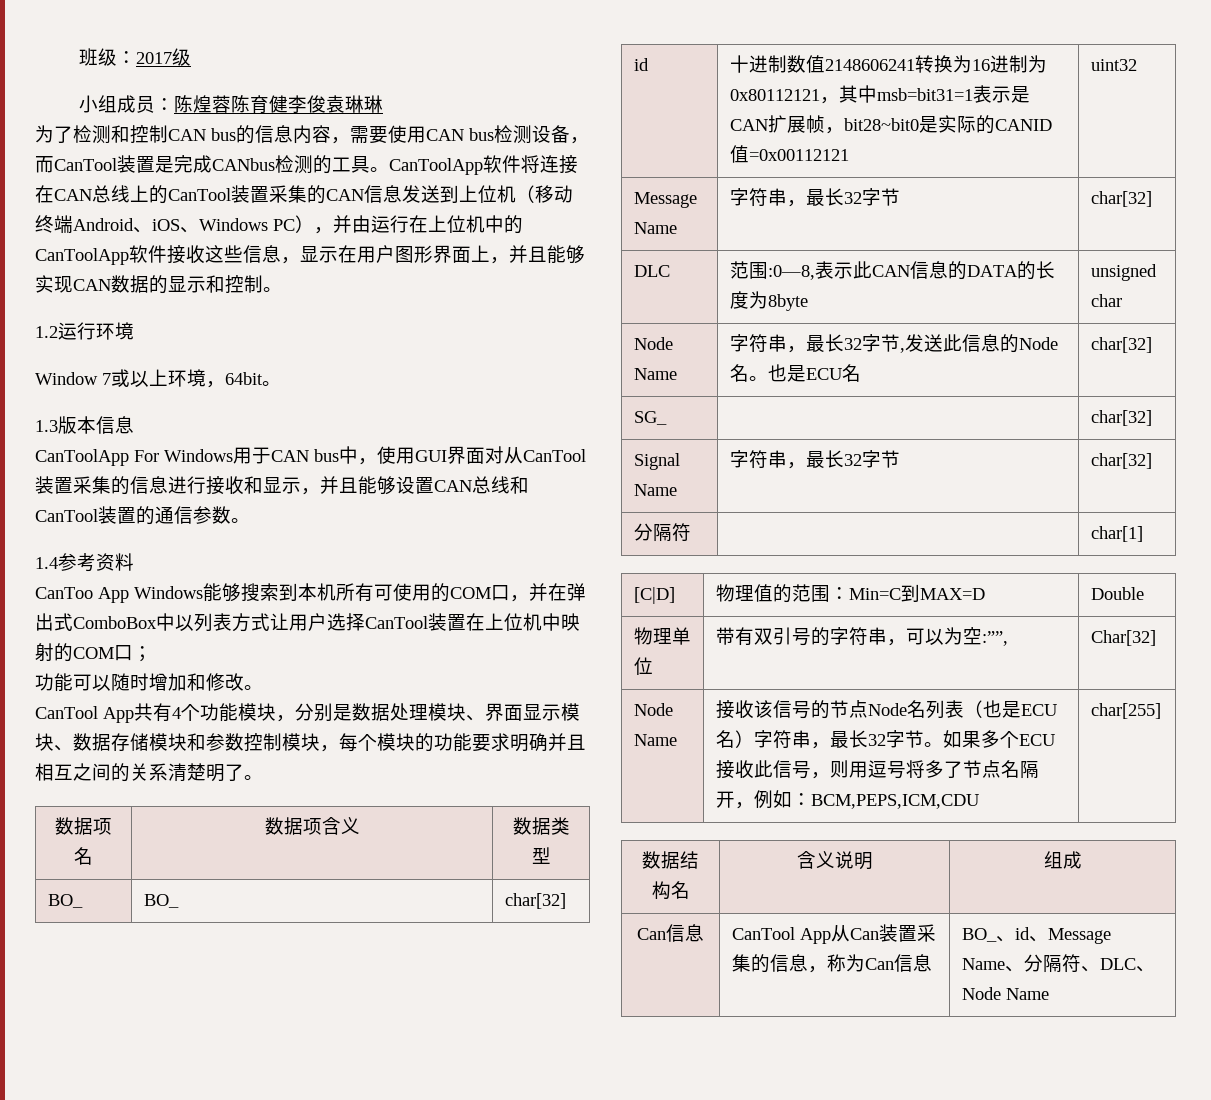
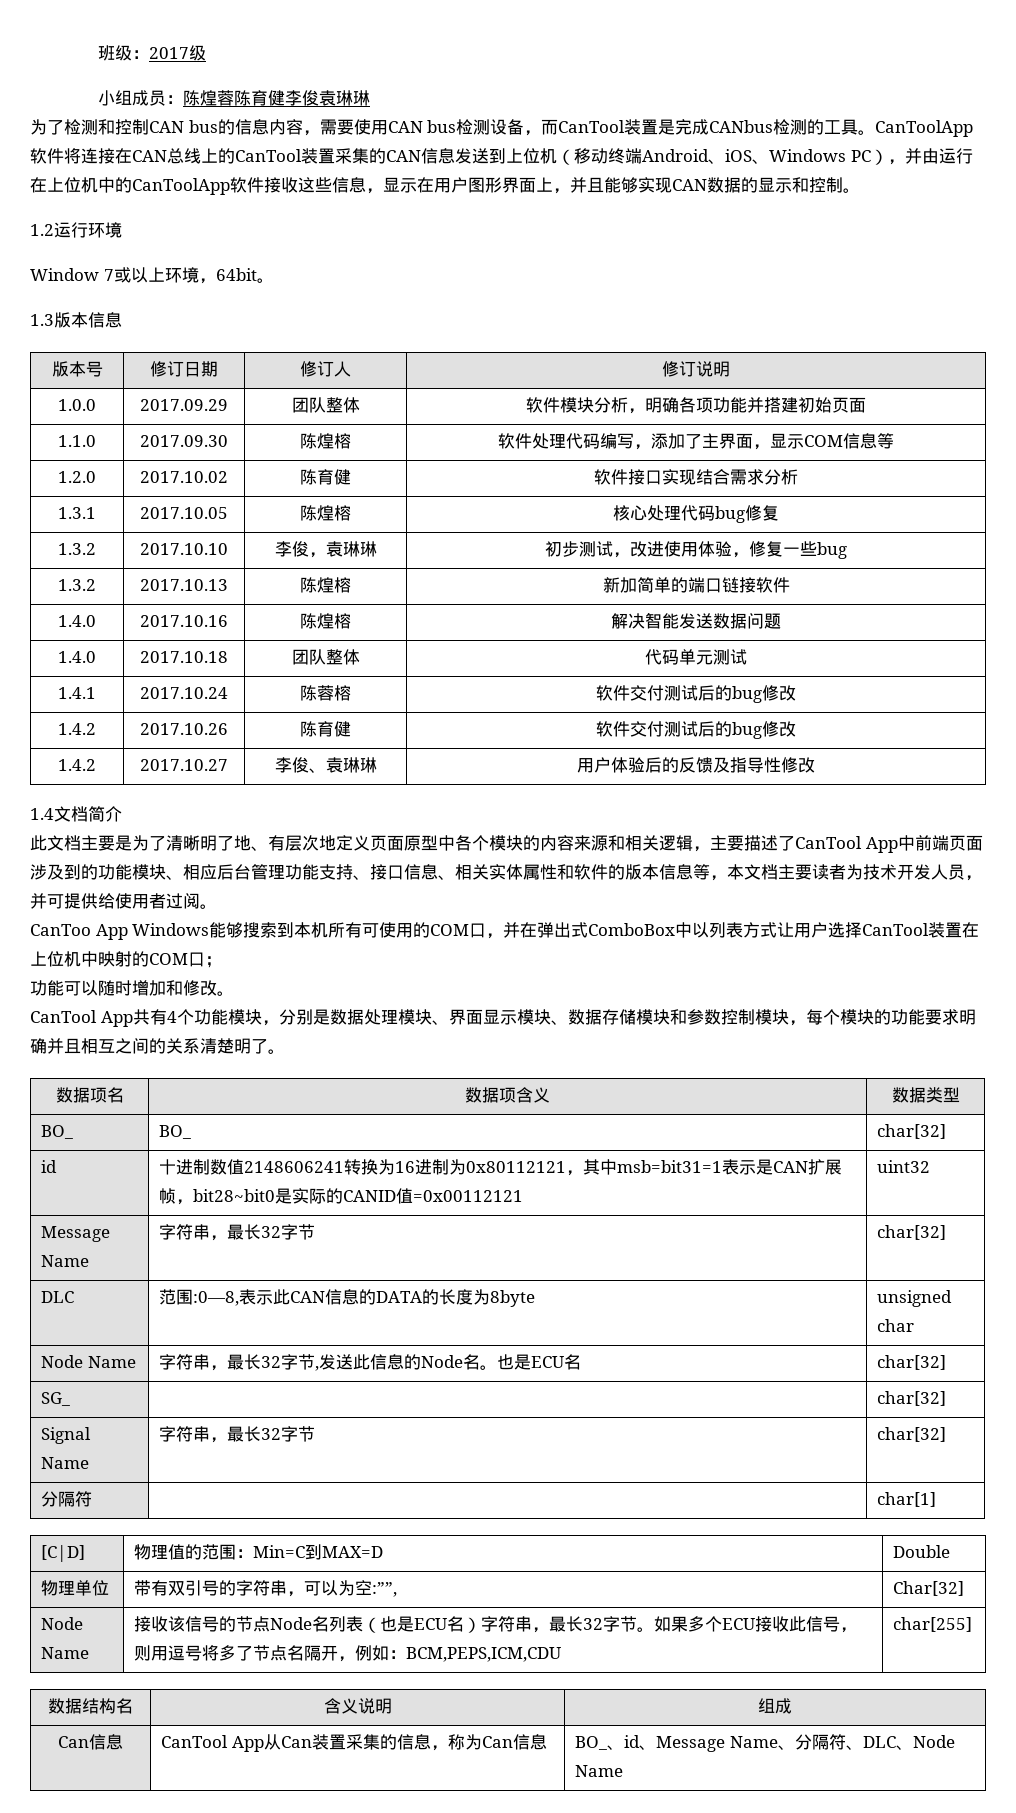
- CanToolApp For Windows用于CAN bus中，使用GUI界面对从CanTool装置采集的信息进行接收和显示，并且能够设置CAN总线和CanTool装置的通信参数。
- 1.4参考资料
+ 版本号 | 修订日期 | 修订人 | 修订说明
+ 1.0.0 | 2017.09.29 | 团队整体 | 软件模块分析，明确各项功能并搭建初始页面
+ 1.1.0 | 2017.09.30 | 陈煌榕 | 软件处理代码编写，添加了主界面，显示COM信息等
+ 1.2.0 | 2017.10.02 | 陈育健 | 软件接口实现结合需求分析
+ 1.3.1 | 2017.10.05 | 陈煌榕 | 核心处理代码bug修复
+ 1.3.2 | 2017.10.10 | 李俊，袁琳琳 | 初步测试，改进使用体验，修复一些bug
+ 1.3.2 | 2017.10.13 | 陈煌榕 | 新加简单的端口链接软件
+ 1.4.0 | 2017.10.16 | 陈煌榕 | 解决智能发送数据问题
+ 1.4.0 | 2017.10.18 | 团队整体 | 代码单元测试
+ 1.4.1 | 2017.10.24 | 陈蓉榕 | 软件交付测试后的bug修改
+ 1.4.2 | 2017.10.26 | 陈育健 | 软件交付测试后的bug修改
+ 1.4.2 | 2017.10.27 | 李俊、袁琳琳 | 用户体验后的反馈及指导性修改
+ 1.4文档简介
+ 此文档主要是为了清晰明了地、有层次地定义页面原型中各个模块的内容来源和相关逻辑，主要描述了CanTool App中前端页面涉及到的功能模块、相应后台管理功能支持、接口信息、相关实体属性和软件的版本信息等，本文档主要读者为技术开发人员，并可提供给使用者过阅。

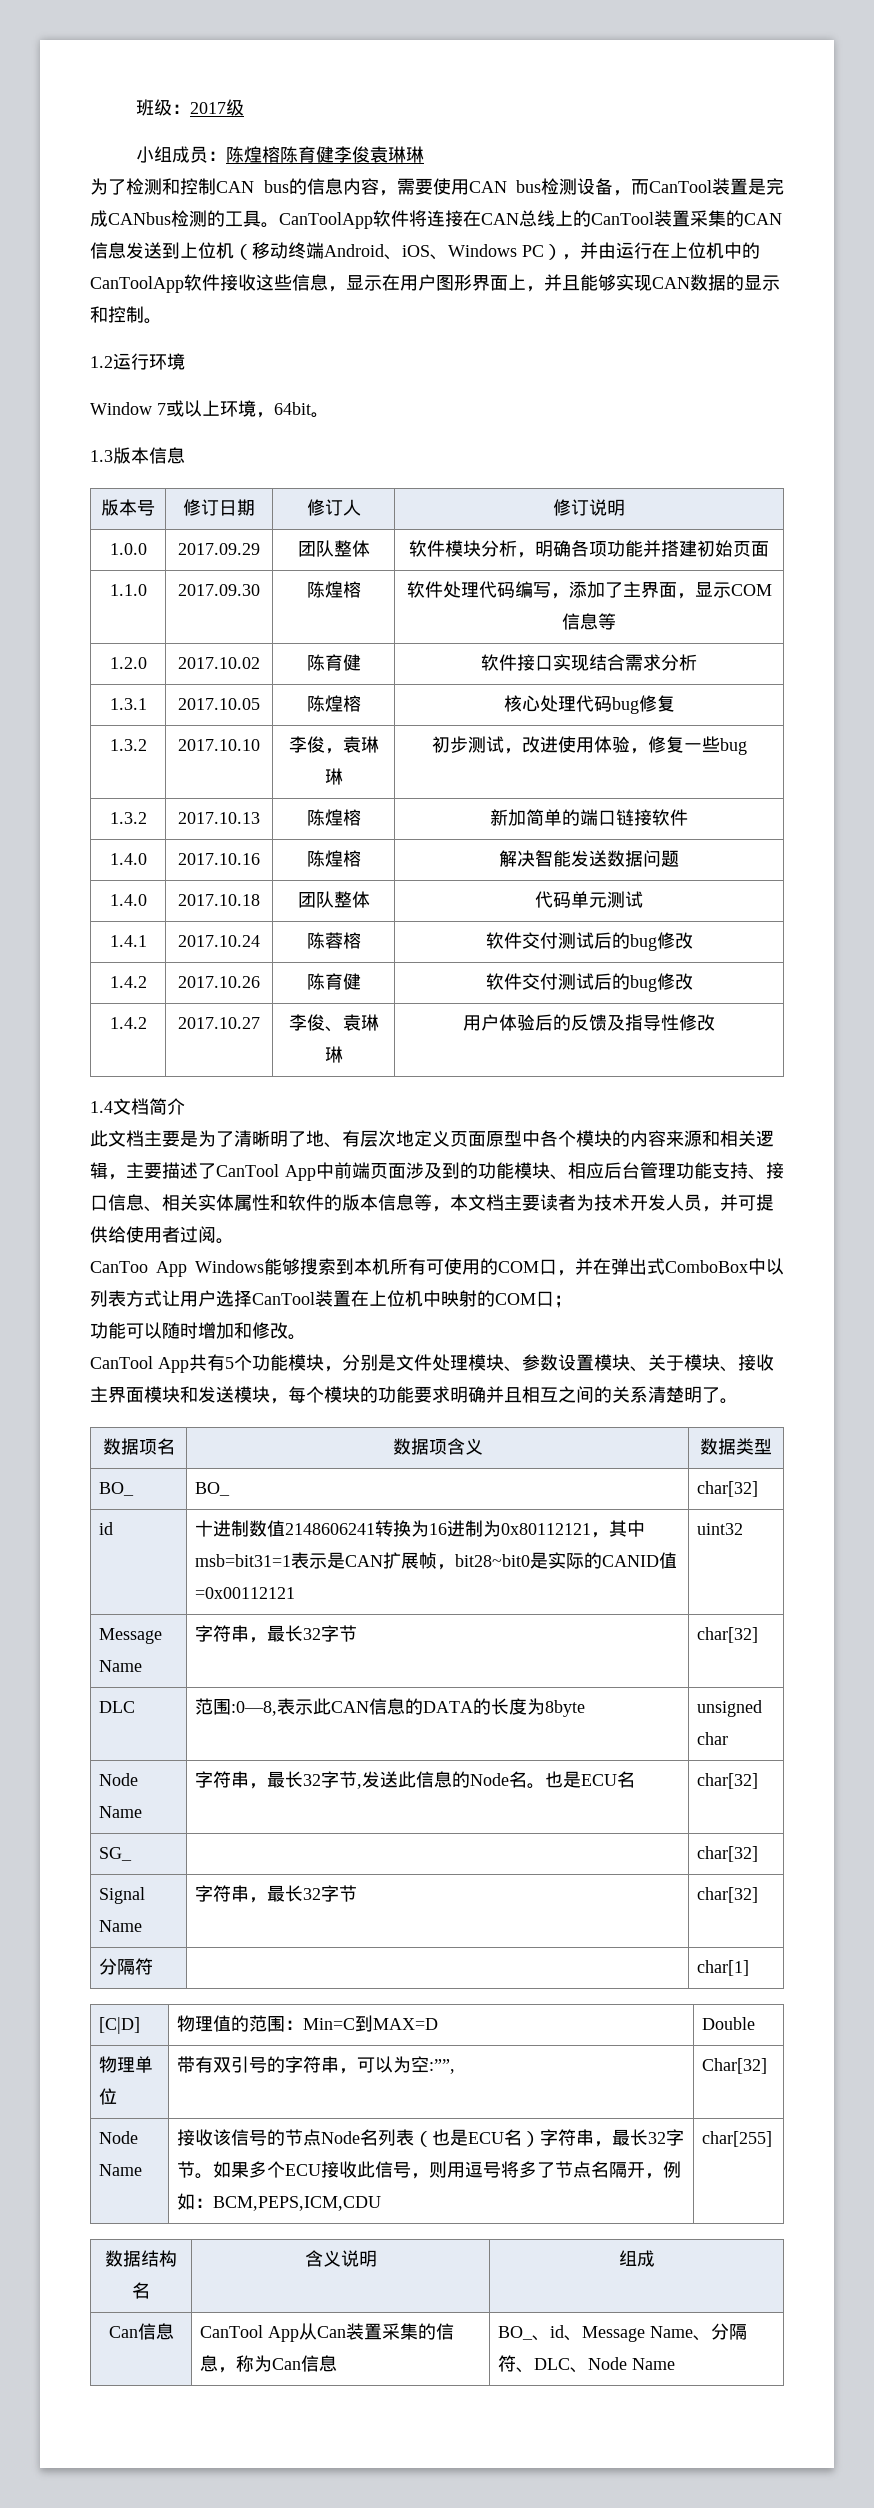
- 小组成员：陈煌蓉陈育健李俊袁琳琳
+ 小组成员：陈煌榕陈育健李俊袁琳琳
- CanTool App共有4个功能模块，分别是数据处理模块、界面显示模块、数据存储模块和参数控制模块，每个模块的功能要求明确并且相互之间的关系清楚明了。
+ CanTool App共有5个功能模块，分别是文件处理模块、参数设置模块、关于模块、接收主界面模块和发送模块，每个模块的功能要求明确并且相互之间的关系清楚明了。

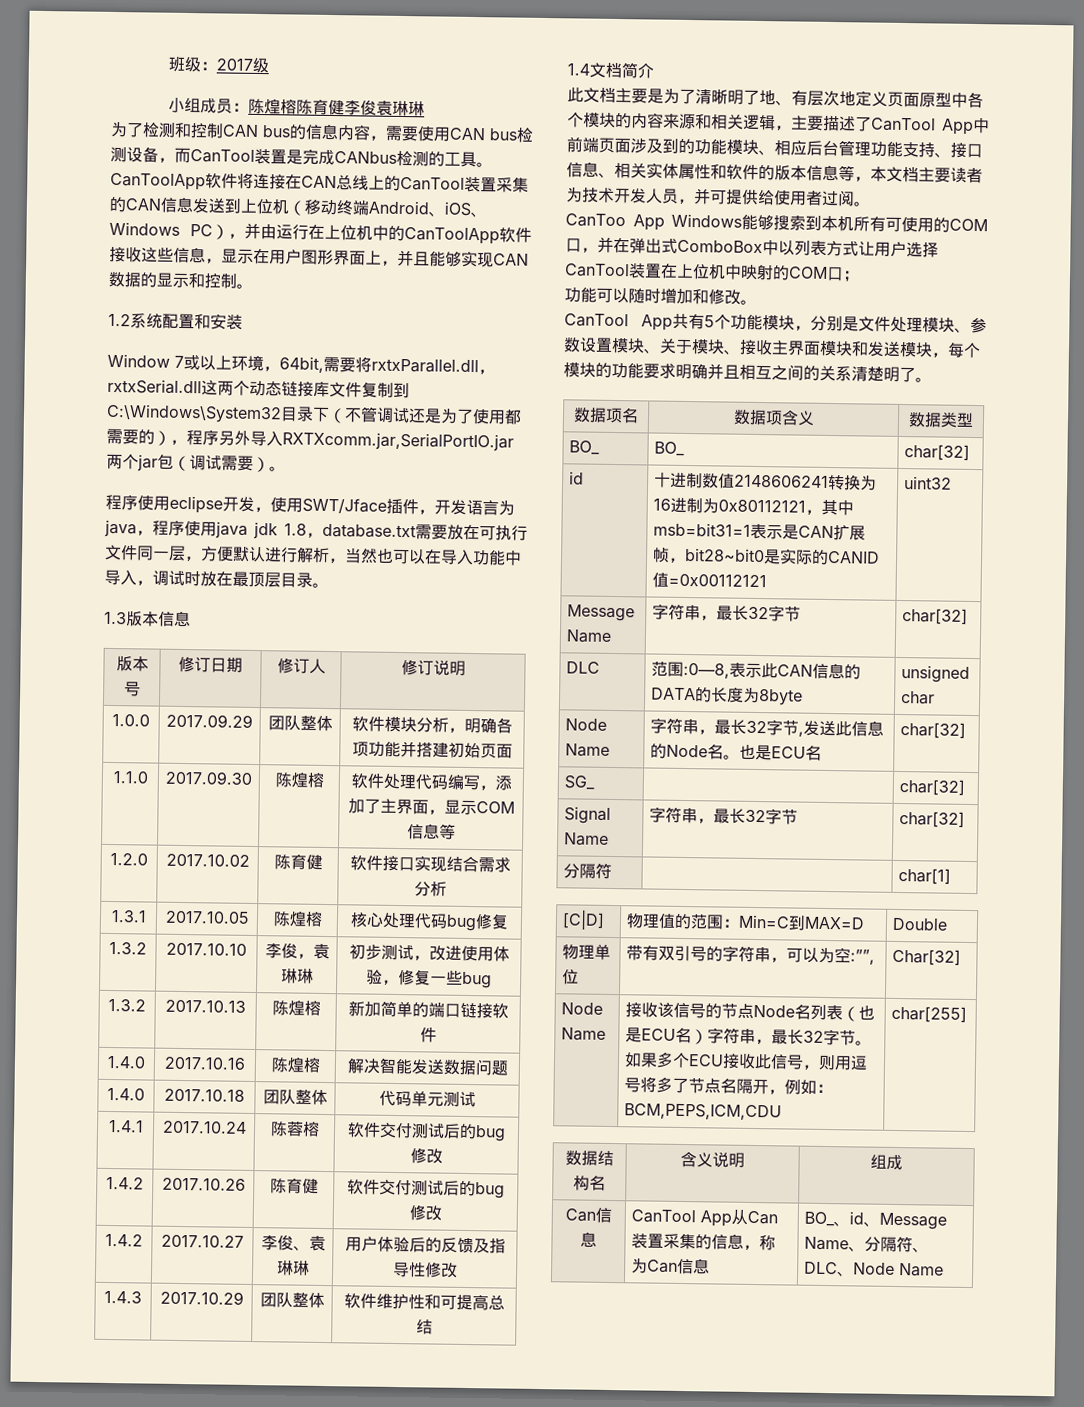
- 1.2运行环境
+ 1.2系统配置和安装
- Window 7或以上环境，64bit。
+ Window 7或以上环境，64bit,需要将rxtxParallel.dll，rxtxSerial.dll这两个动态链接库文件复制到C:\Windows\System32目录下（不管调试还是为了使用都需要的），程序另外导入RXTXcomm.jar,SerialPortIO.jar两个jar包（调试需要）。
+ 程序使用eclipse开发，使用SWT/Jface插件，开发语言为java，程序使用java jdk 1.8，database.txt需要放在可执行文件同一层，方便默认进行解析，当然也可以在导入功能中导入，调试时放在最顶层目录。
+ 1.4.3 | 2017.10.29 | 团队整体 | 软件维护性和可提高总结

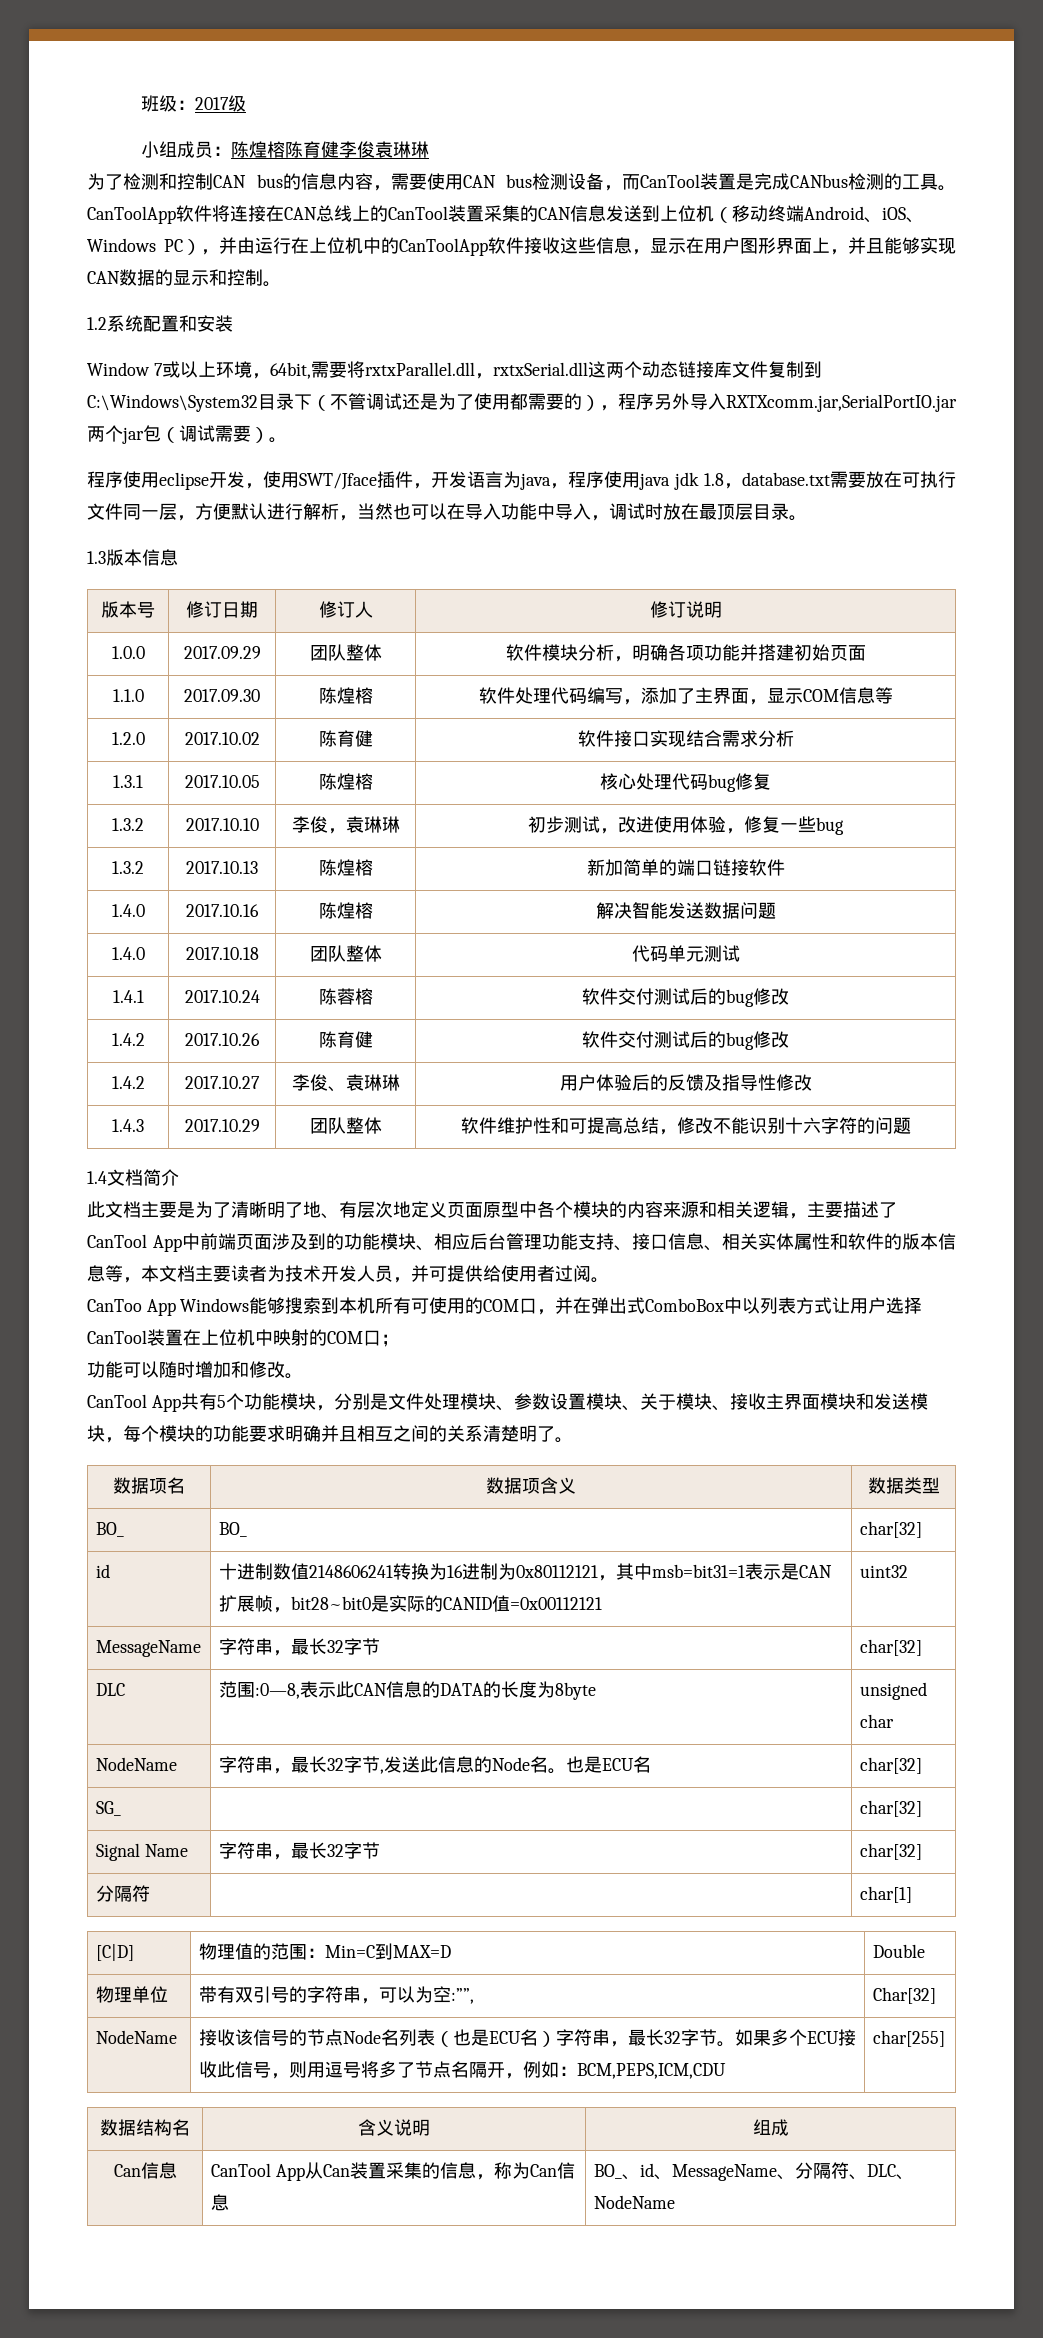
- 1.4.3 | 2017.10.29 | 团队整体 | 软件维护性和可提高总结
+ 1.4.3 | 2017.10.29 | 团队整体 | 软件维护性和可提高总结，修改不能识别十六字符的问题
- Message Name | 字符串，最长32字节 | char[32]
+ MessageName | 字符串，最长32字节 | char[32]
- Node Name | 字符串，最长32字节,发送此信息的Node名。也是ECU名 | char[32]
+ NodeName | 字符串，最长32字节,发送此信息的Node名。也是ECU名 | char[32]
- Node Name | 接收该信号的节点Node名列表（也是ECU名）字符串，最长32字节。如果多个ECU接收此信号，则用逗号将多了节点名隔开，例如：BCM,PEPS,ICM,CDU | char[255]
+ NodeName | 接收该信号的节点Node名列表（也是ECU名）字符串，最长32字节。如果多个ECU接收此信号，则用逗号将多了节点名隔开，例如：BCM,PEPS,ICM,CDU | char[255]
- Can信息 | CanTool App从Can装置采集的信息，称为Can信息 | BO_、id、Message Name、分隔符、DLC、Node Name
+ Can信息 | CanTool App从Can装置采集的信息，称为Can信息 | BO_、id、MessageName、分隔符、DLC、NodeName

